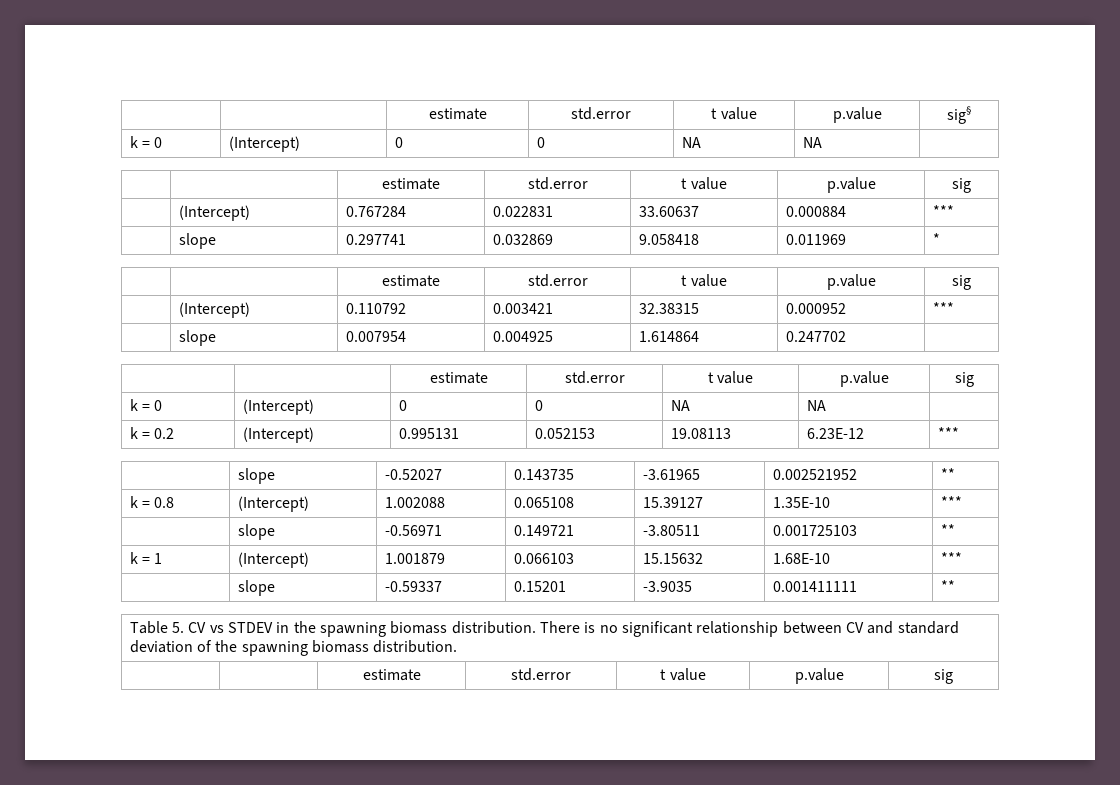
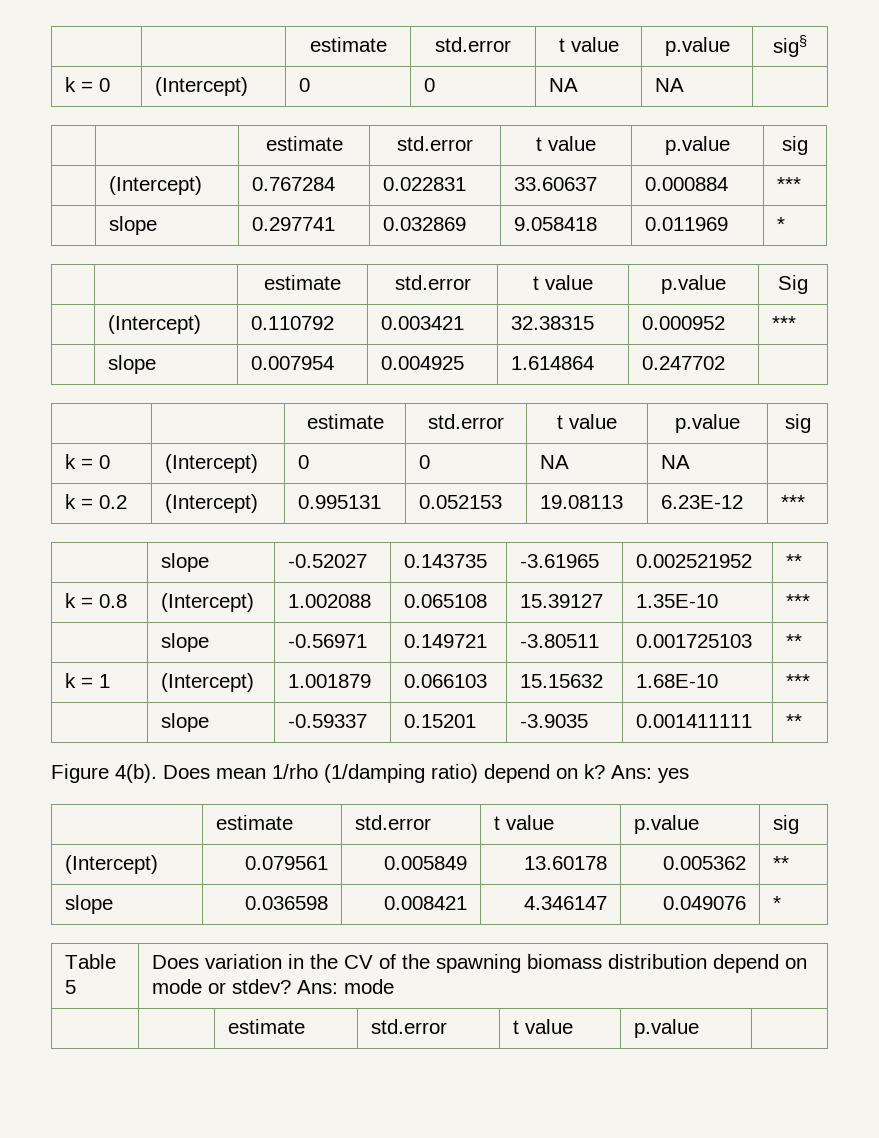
  | slope | 0.297741 | 0.032869 | 9.058418 | 0.011969 | *
- | | estimate | std.error | t value | p.value | sig
+ | | estimate | std.error | t value | p.value | Sig
- Table 5. CV vs STDEV in the spawning biomass distribution. There is no significant relationship between CV and standard deviation of the spawning biomass distribution.
- | | estimate | std.error | t value | p.value | sig
+ Figure 4(b). Does mean 1/rho (1/damping ratio) depend on k? Ans: yes
+ | estimate | std.error | t value | p.value | sig
+ (Intercept) | 0.079561 | 0.005849 | 13.60178 | 0.005362 | **
+ slope | 0.036598 | 0.008421 | 4.346147 | 0.049076 | *
+ Table 5 | Does variation in the CV of the spawning biomass distribution depend on mode or stdev? Ans: mode
+ | | estimate | std.error | t value | p.value |

